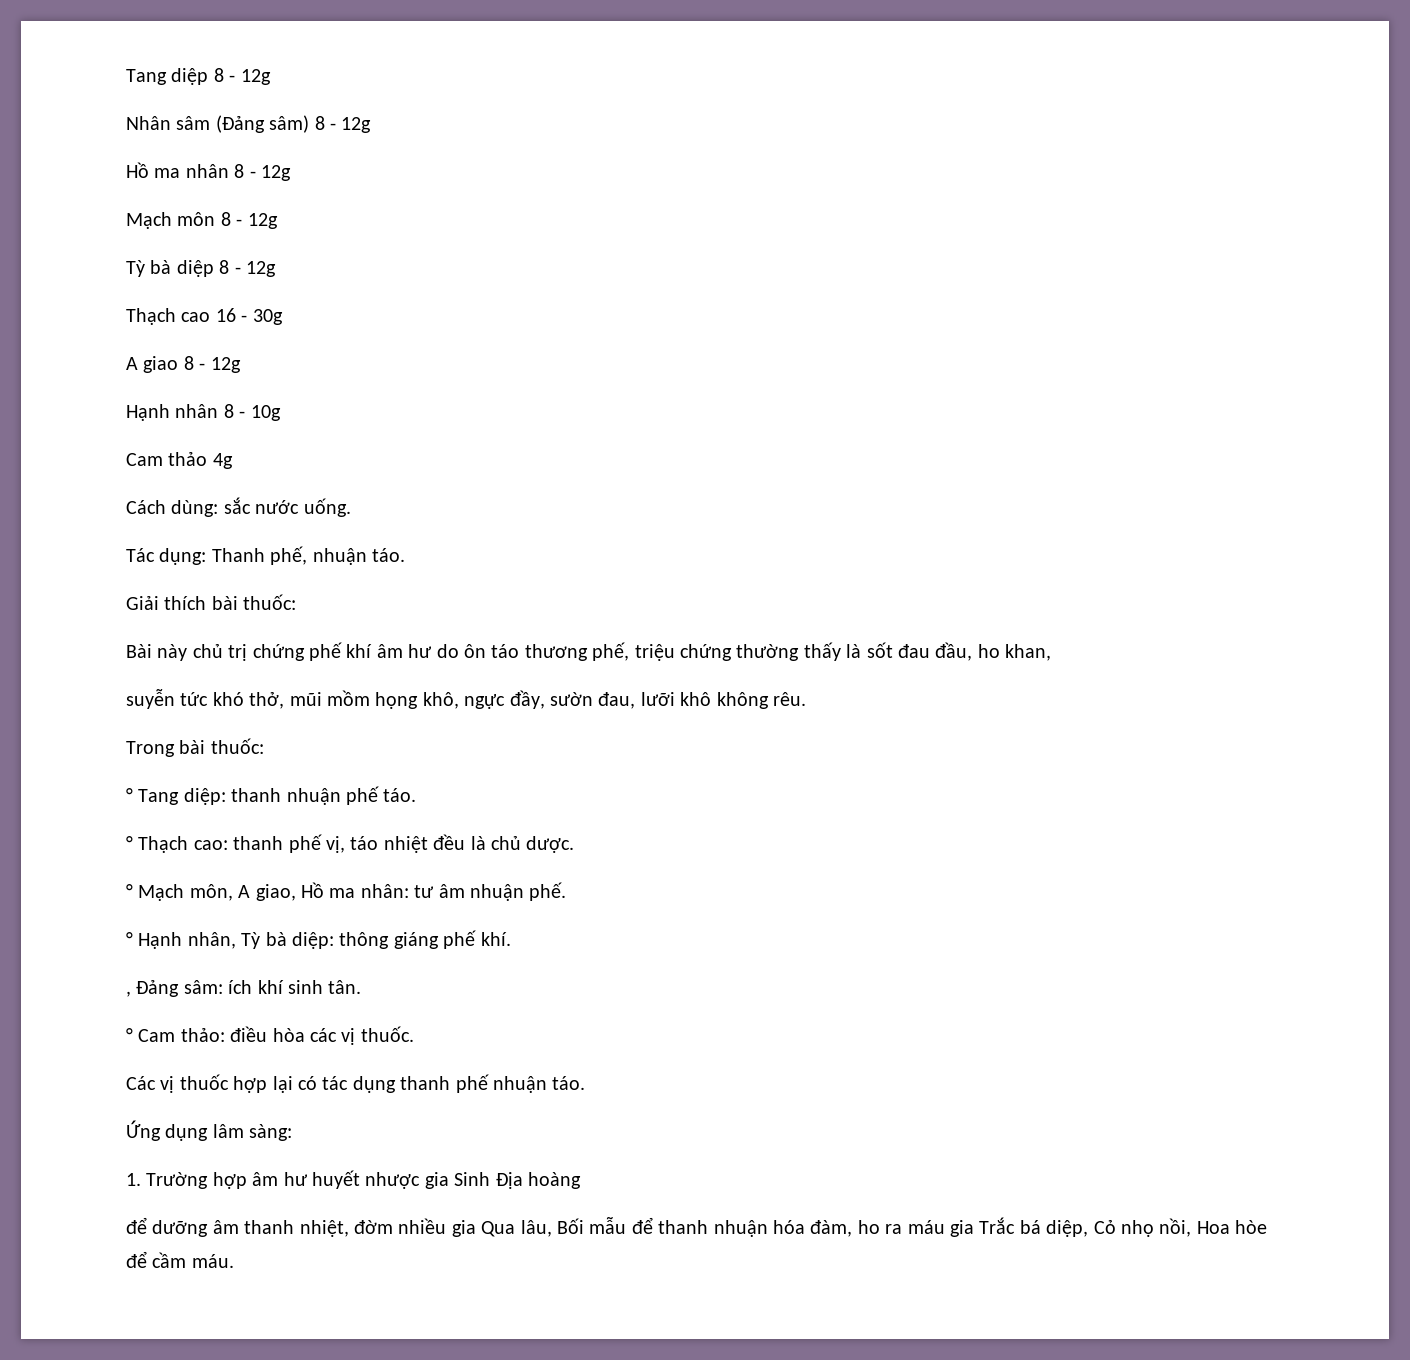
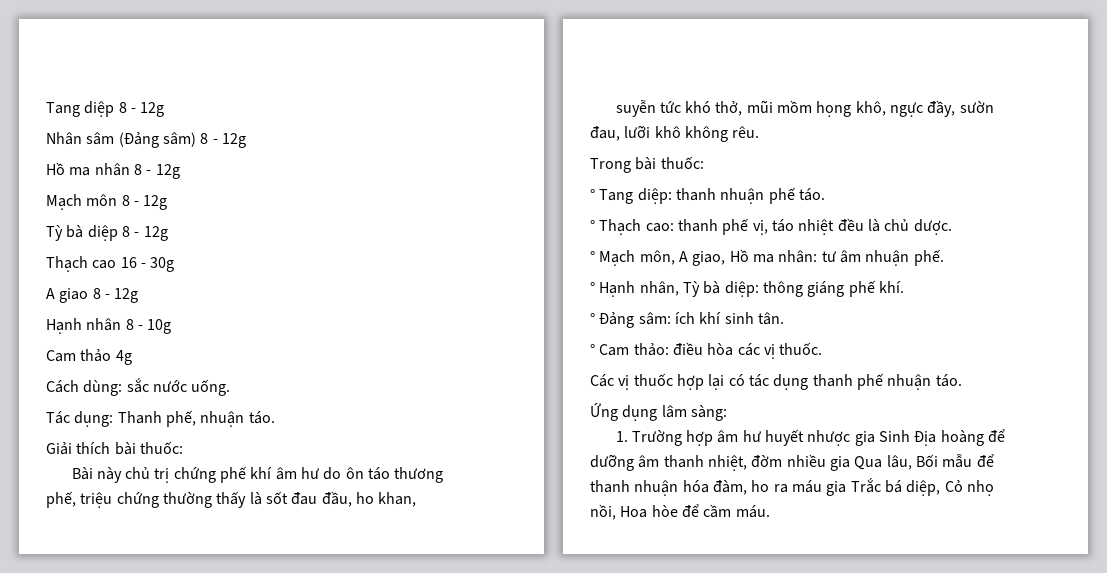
- , Đảng sâm: ích khí sinh tân.
+ ° Đảng sâm: ích khí sinh tân.
- 1. Trường hợp âm hư huyết nhược gia Sinh Địa hoàng
- để dưỡng âm thanh nhiệt, đờm nhiều gia Qua lâu, Bối mẫu để thanh nhuận hóa đàm, ho ra máu gia Trắc bá diệp, Cỏ nhọ nồi, Hoa hòe để cầm máu.
+ 1. Trường hợp âm hư huyết nhược gia Sinh Địa hoàng để dưỡng âm thanh nhiệt, đờm nhiều gia Qua lâu, Bối mẫu để thanh nhuận hóa đàm, ho ra máu gia Trắc bá diệp, Cỏ nhọ nồi, Hoa hòe để cầm máu.

